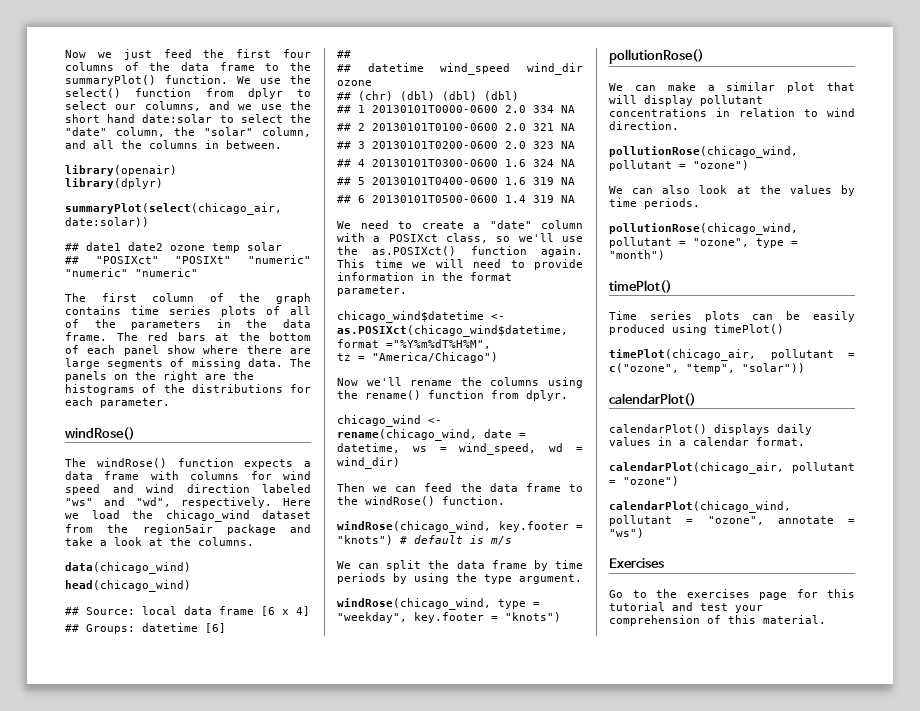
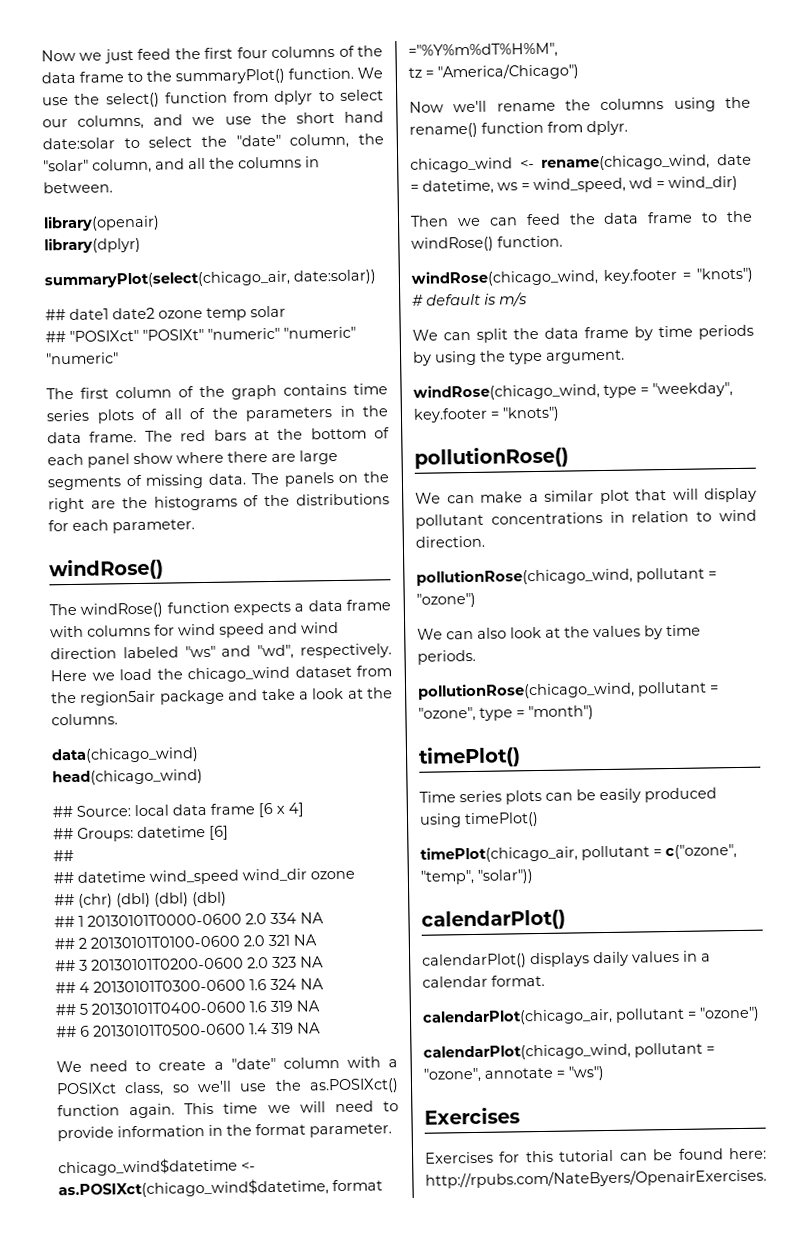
- Go to the exercises page for this tutorial and test your comprehension of this material.
+ Exercises for this tutorial can be found here: http://rpubs.com/NateByers/OpenairExercises.

